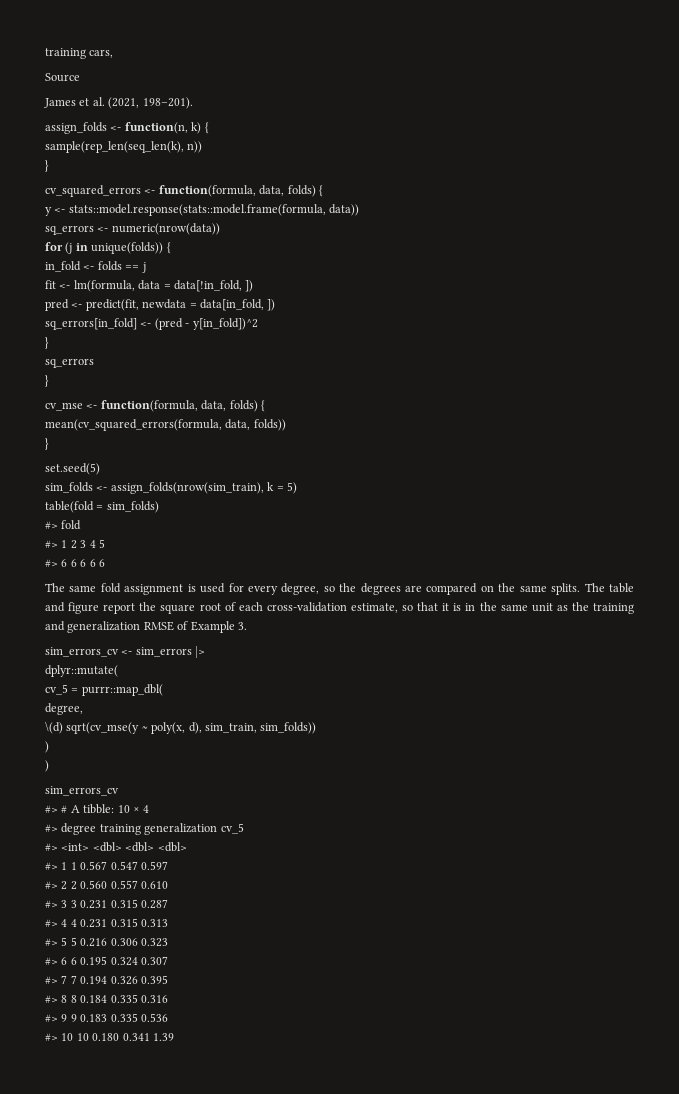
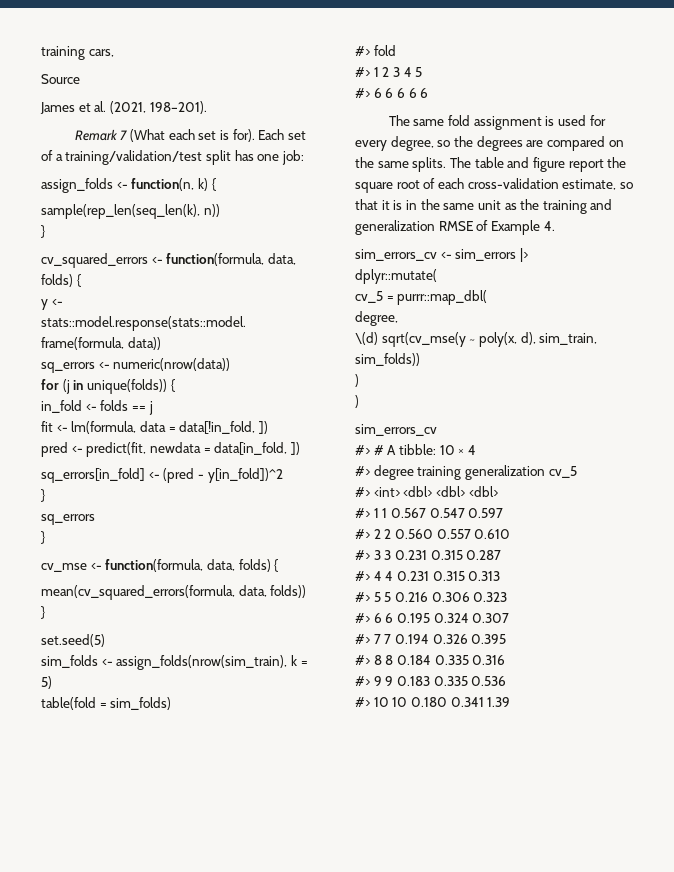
+ Remark 7 (What each set is for). Each set of a training/validation/test split has one job:
- The table and figure report the square root of each cross-validation estimate, so that it is in the same unit as the training and generalization RMSE of Example 3.
+ The table and figure report the square root of each cross-validation estimate, so that it is in the same unit as the training and generalization RMSE of Example 4.

